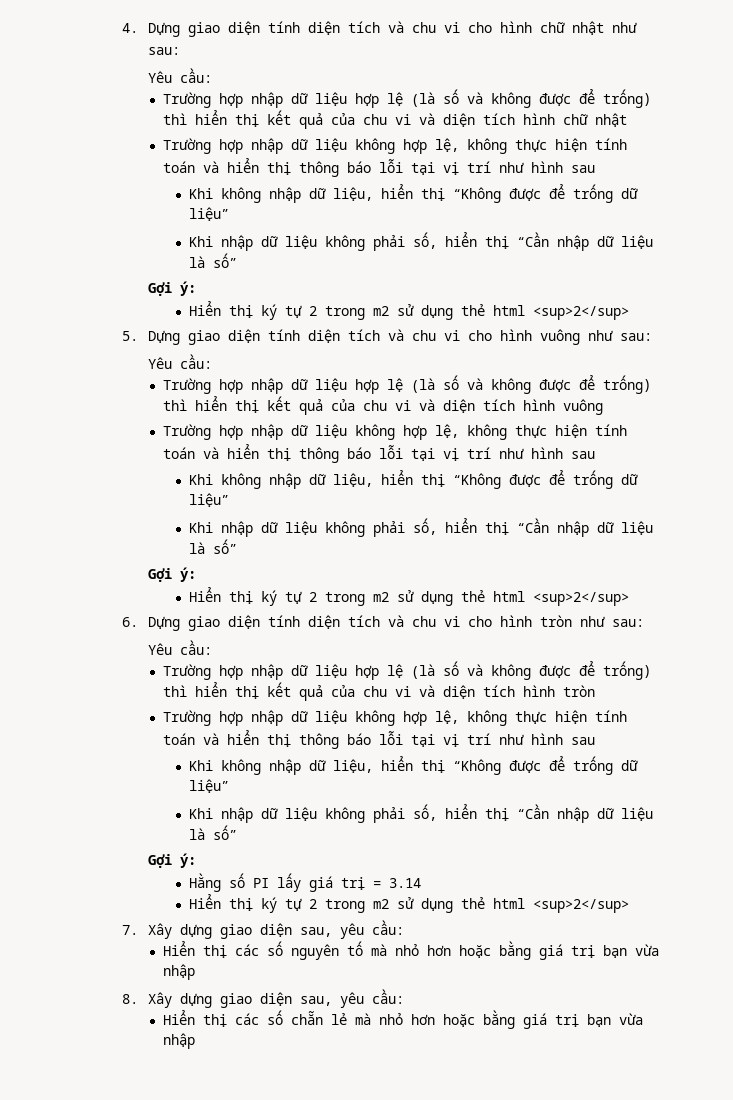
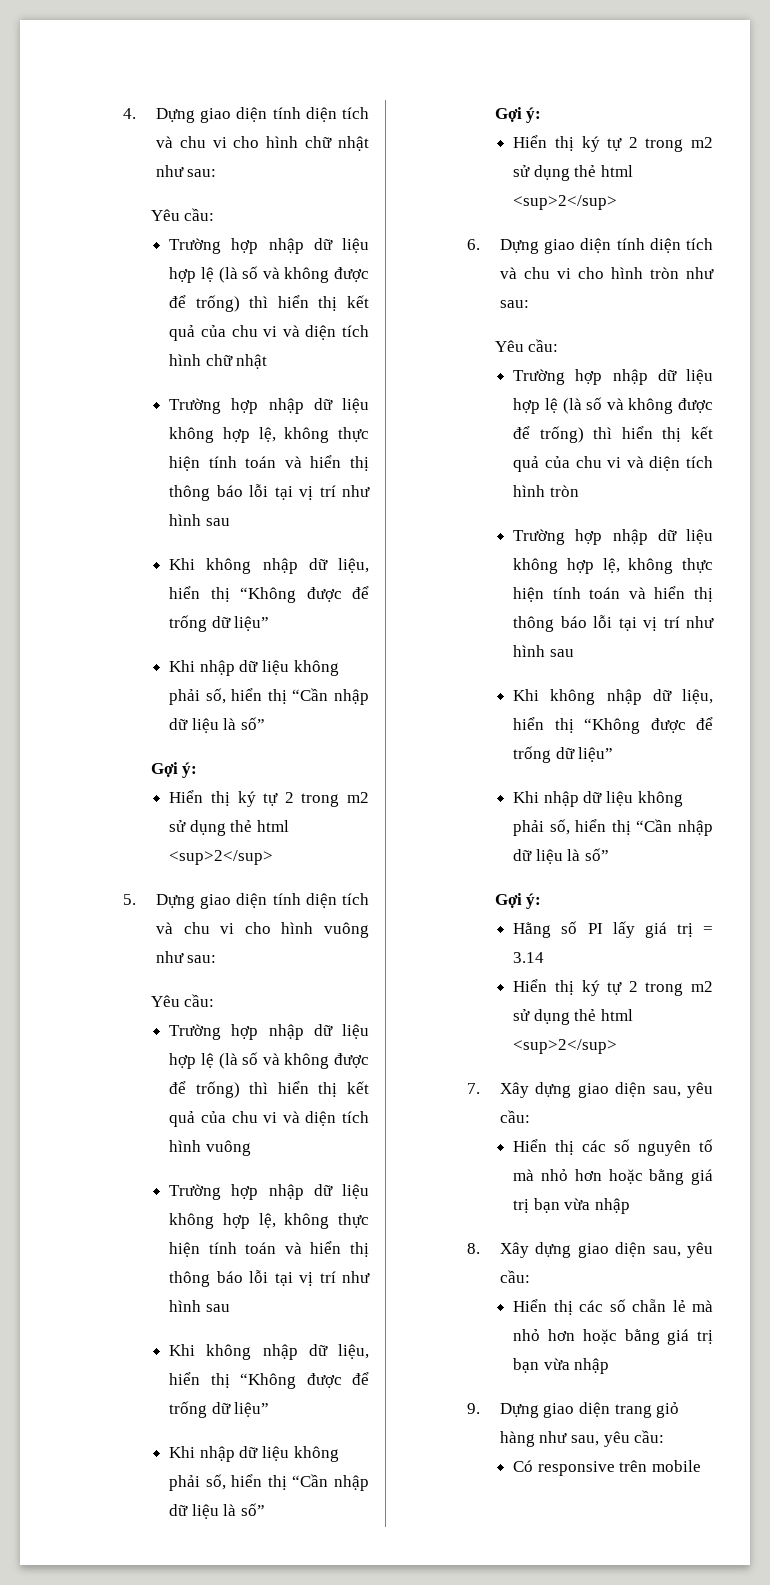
+ 9. Dựng giao diện trang giỏ hàng như sau, yêu cầu:
+ Có responsive trên mobile

